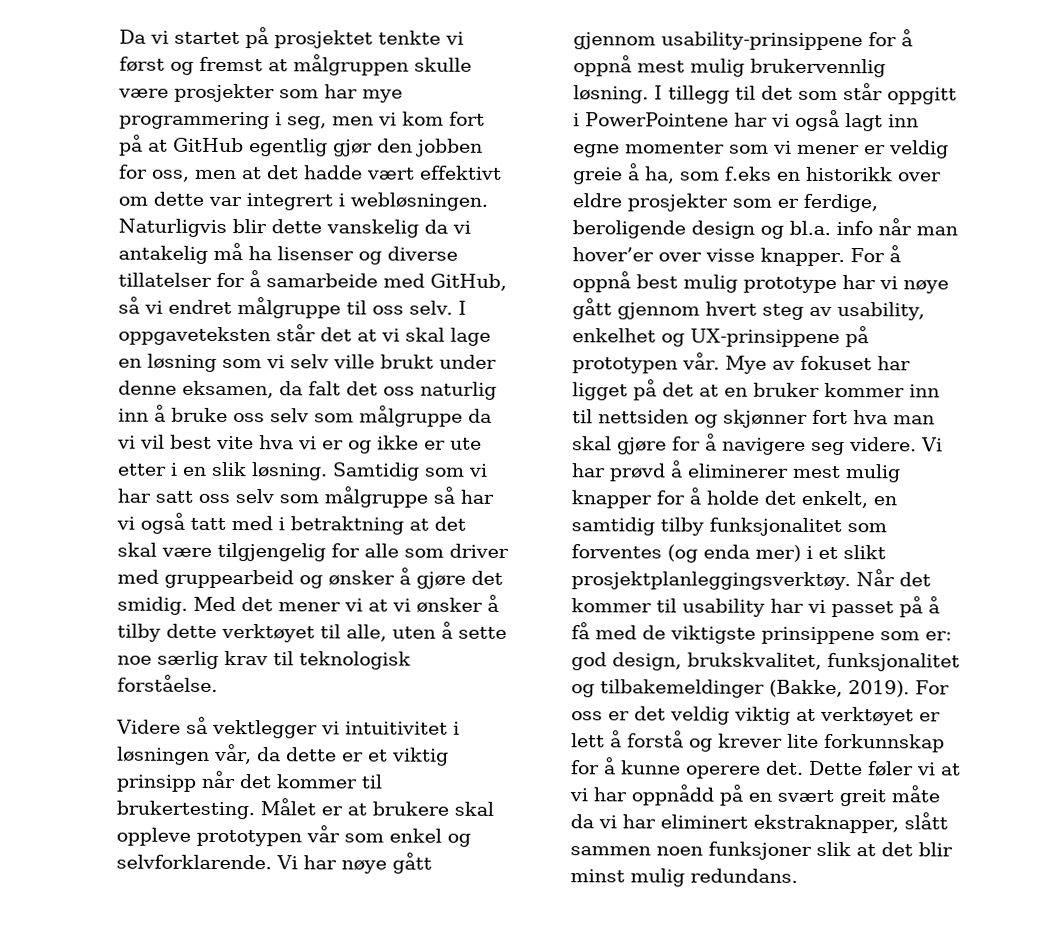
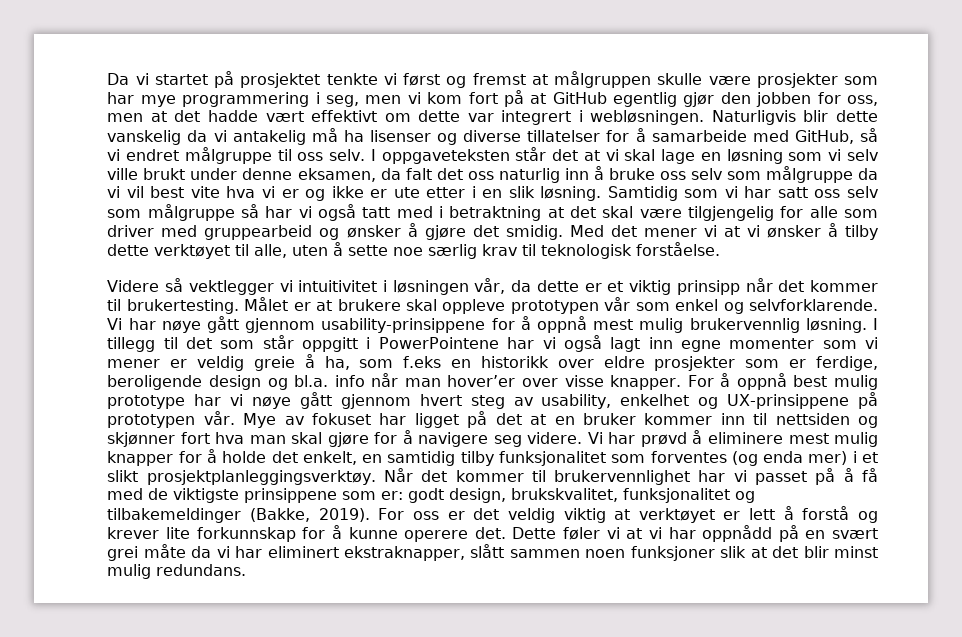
- Vi har prøvd å eliminerer mest mulig knapper for å holde det enkelt, en samtidig tilby funksjonalitet som forventes (og enda mer) i et slikt prosjektplanleggingsverktøy.
+ Vi har prøvd å eliminere mest mulig knapper for å holde det enkelt, en samtidig tilby funksjonalitet som forventes (og enda mer) i et slikt prosjektplanleggingsverktøy.
- Når det kommer til usability har vi passet på å få med de viktigste prinsippene som er: god design, brukskvalitet, funksjonalitet og tilbakemeldinger (Bakke, 2019).
+ Når det kommer til brukervennlighet har vi passet på å få med de viktigste prinsippene som er: godt design, brukskvalitet, funksjonalitet og tilbakemeldinger (Bakke, 2019).
- Dette føler vi at vi har oppnådd på en svært greit måte da vi har eliminert ekstraknapper, slått sammen noen funksjoner slik at det blir minst mulig redundans.
+ Dette føler vi at vi har oppnådd på en svært grei måte da vi har eliminert ekstraknapper, slått sammen noen funksjoner slik at det blir minst mulig redundans.

